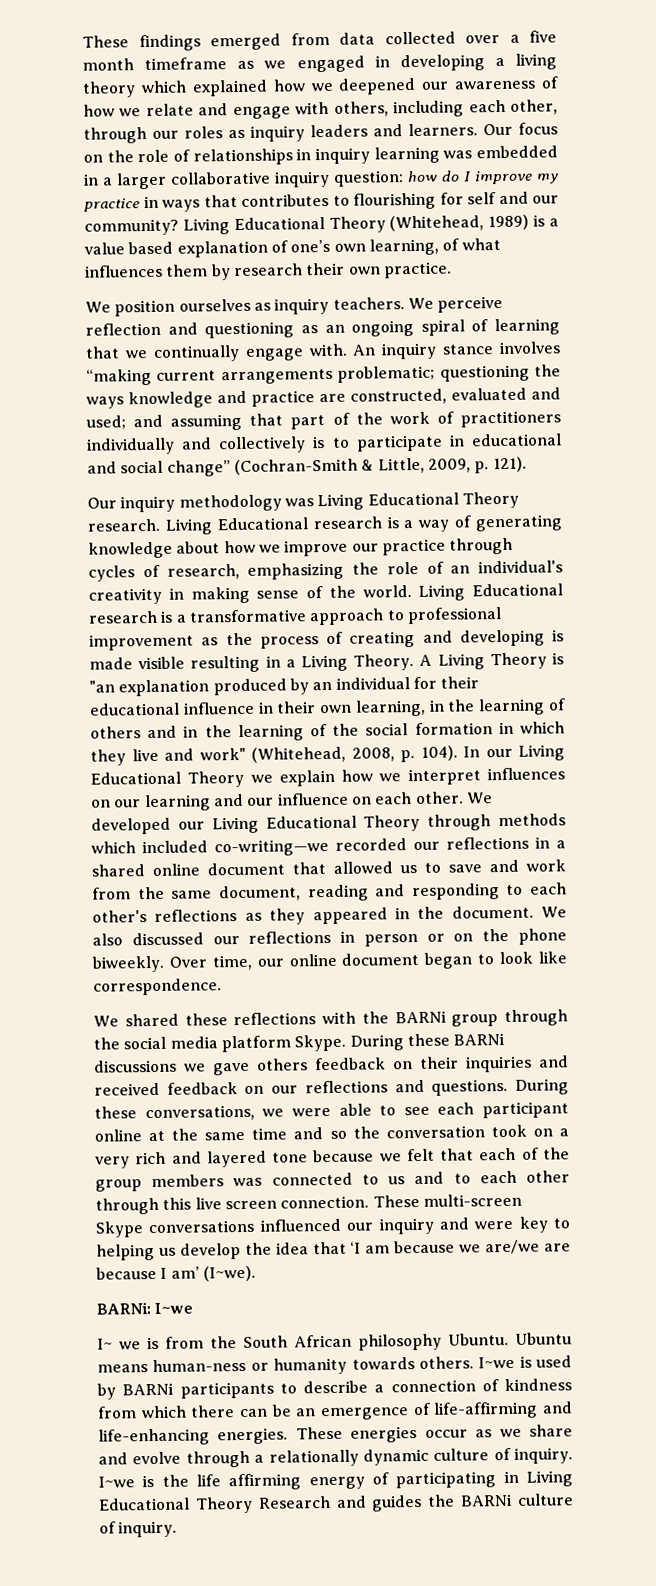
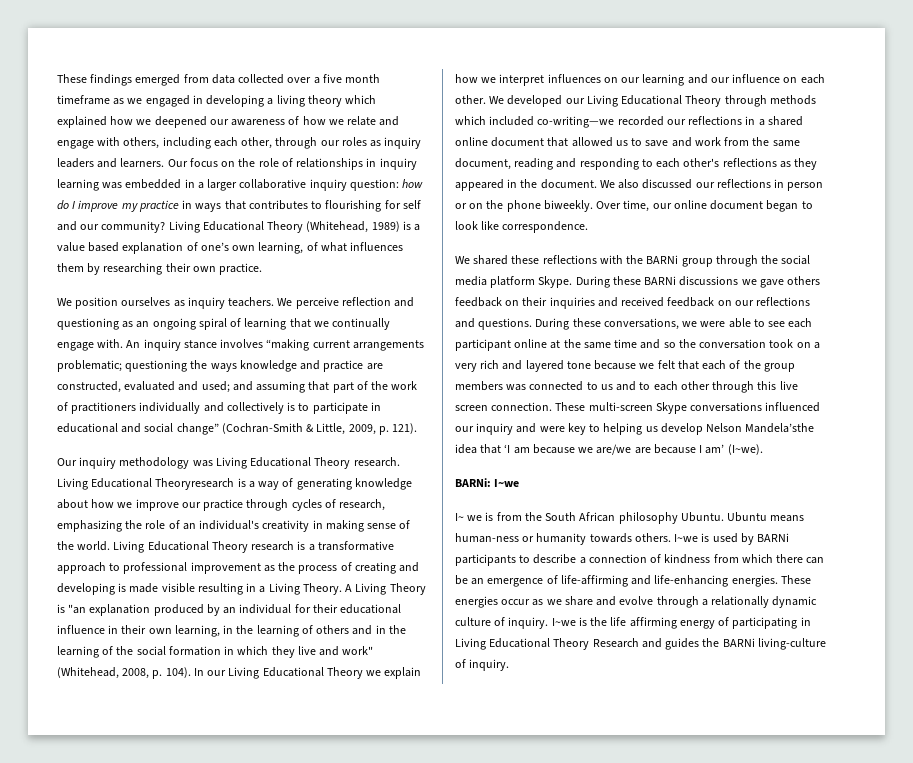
- Living Educational Theory (Whitehead, 1989) is a value based explanation of one’s own learning, of what influences them by research their own practice.
+ Living Educational Theory (Whitehead, 1989) is a value based explanation of one’s own learning, of what influences them by researching their own practice.
- Living Educational research is a way of generating knowledge about how we improve our practice through cycles of research, emphasizing the role of an individual's creativity in making sense of the world.
+ Living Educational Theoryresearch is a way of generating knowledge about how we improve our practice through cycles of research, emphasizing the role of an individual's creativity in making sense of the world.
- Living Educational research is a transformative approach to professional improvement as the process of creating and developing is made visible resulting in a Living Theory.
+ Living Educational Theory research is a transformative approach to professional improvement as the process of creating and developing is made visible resulting in a Living Theory.
- These multi-screen Skype conversations influenced our inquiry and were key to helping us develop the idea that ‘I am because we are/we are because I am’ (I~we).
+ These multi-screen Skype conversations influenced our inquiry and were key to helping us develop Nelson Mandela’sthe idea that ‘I am because we are/we are because I am’ (I~we).
- I~we is the life affirming energy of participating in Living Educational Theory Research and guides the BARNi culture of inquiry.
+ I~we is the life affirming energy of participating in Living Educational Theory Research and guides the BARNi living-culture of inquiry.

